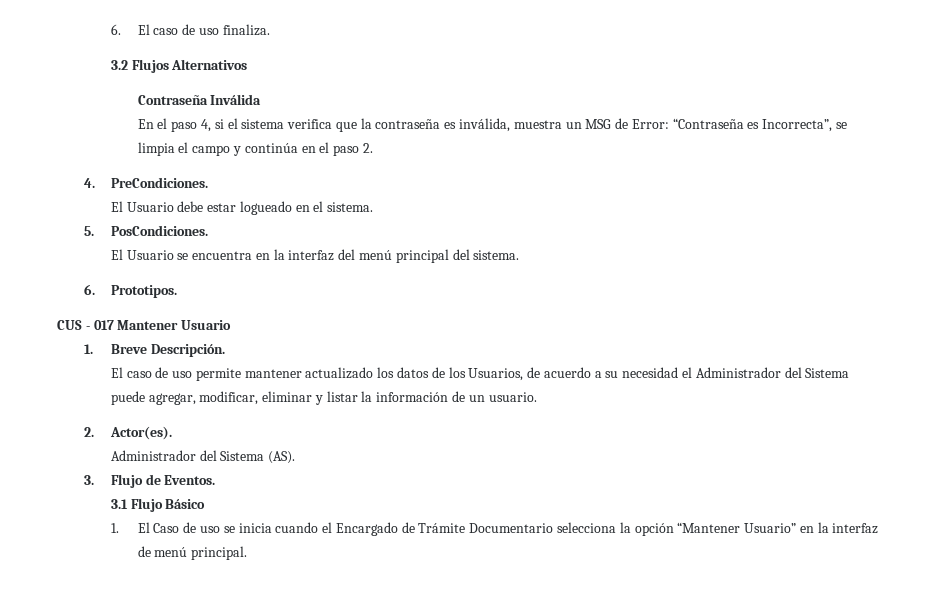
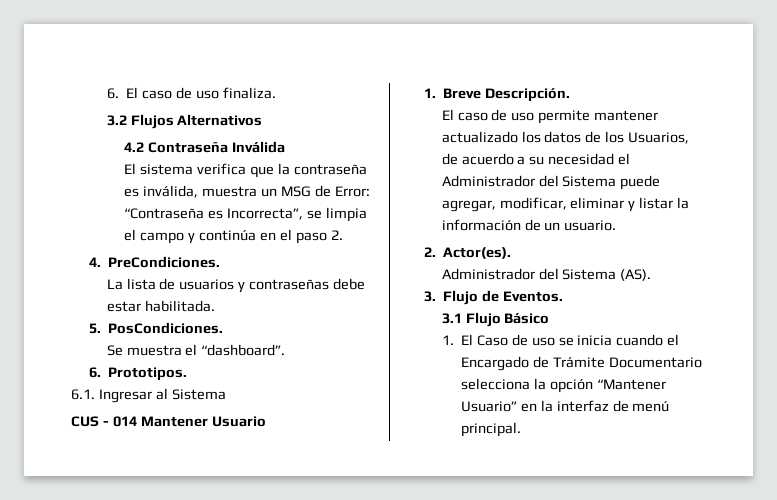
- Contraseña Inválida
+ 4.2 Contraseña Inválida
- En el paso 4, si el sistema verifica que la contraseña es inválida, muestra un MSG de Error: “Contraseña es Incorrecta”, se limpia el campo y continúa en el paso 2.
+ El sistema verifica que la contraseña es inválida, muestra un MSG de Error: “Contraseña es Incorrecta”, se limpia el campo y continúa en el paso 2.
- El Usuario debe estar logueado en el sistema.
+ La lista de usuarios y contraseñas debe estar habilitada.
  5. PosCondiciones.
- El Usuario se encuentra en la interfaz del menú principal del sistema.
+ Se muestra el “dashboard”.
  6. Prototipos.
+ 6.1. Ingresar al Sistema
- CUS - 017 Mantener Usuario
+ CUS - 014 Mantener Usuario

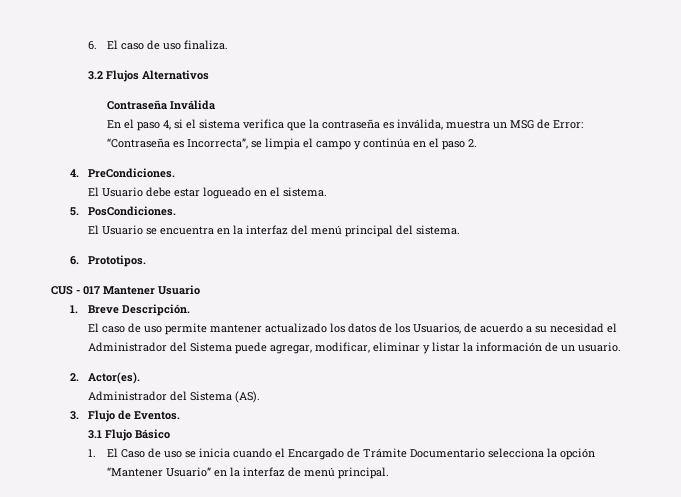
- 4.2 Contraseña Inválida
+ Contraseña Inválida
- El sistema verifica que la contraseña es inválida, muestra un MSG de Error: “Contraseña es Incorrecta”, se limpia el campo y continúa en el paso 2.
+ En el paso 4, si el sistema verifica que la contraseña es inválida, muestra un MSG de Error: “Contraseña es Incorrecta”, se limpia el campo y continúa en el paso 2.
- La lista de usuarios y contraseñas debe estar habilitada.
+ El Usuario debe estar logueado en el sistema.
  5. PosCondiciones.
- Se muestra el “dashboard”.
+ El Usuario se encuentra en la interfaz del menú principal del sistema.
  6. Prototipos.
- 6.1. Ingresar al Sistema
- CUS - 014 Mantener Usuario
+ CUS - 017 Mantener Usuario

